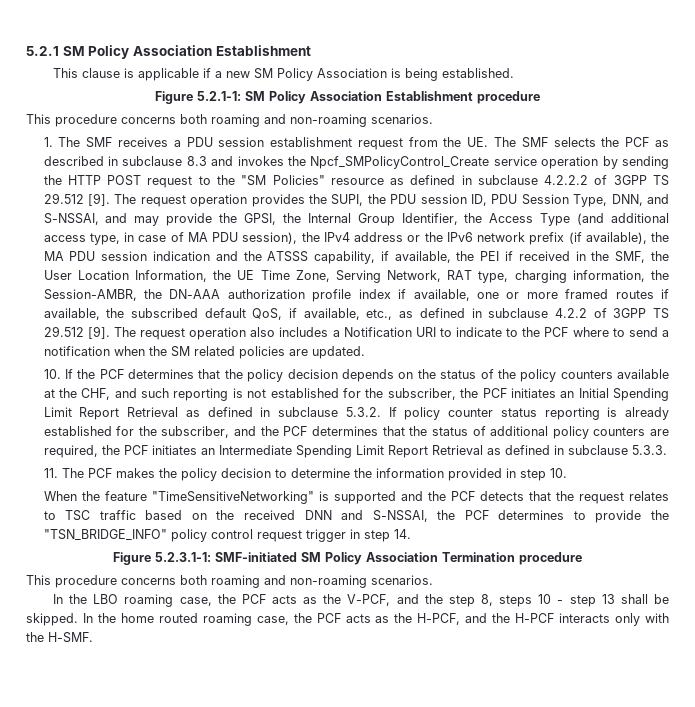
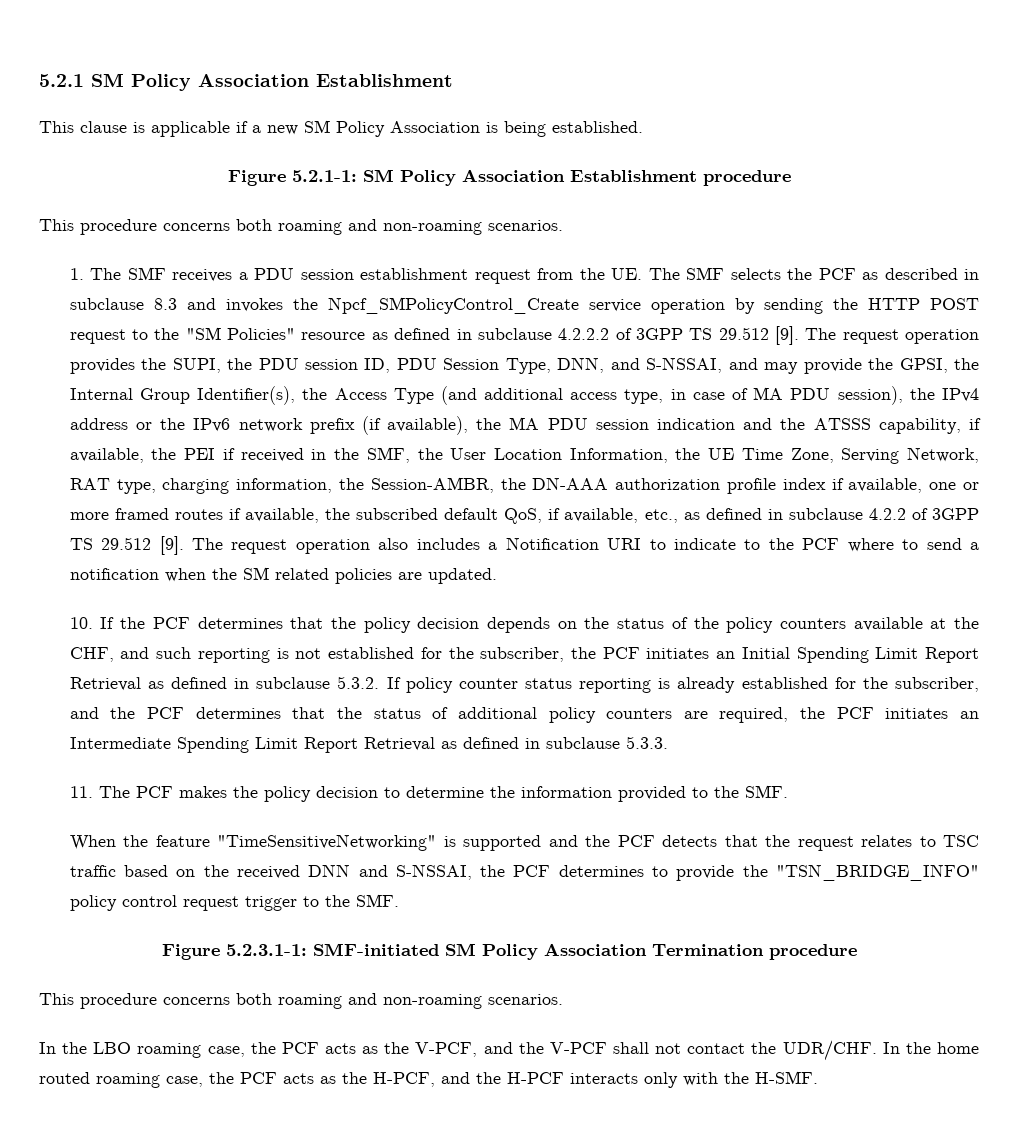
- The request operation provides the SUPI, the PDU session ID, PDU Session Type, DNN, and S-NSSAI, and may provide the GPSI, the Internal Group Identifier, the Access Type (and additional access type, in case of MA PDU session), the IPv4 address or the IPv6 network prefix (if available), the MA PDU session indication and the ATSSS capability, if available, the PEI if received in the SMF, the User Location Information, the UE Time Zone, Serving Network, RAT type, charging information, the Session-AMBR, the DN-AAA authorization profile index if available, one or more framed routes if available, the subscribed default QoS, if available, etc., as defined in subclause 4.2.2 of 3GPP TS 29.512 [9].
+ The request operation provides the SUPI, the PDU session ID, PDU Session Type, DNN, and S-NSSAI, and may provide the GPSI, the Internal Group Identifier(s), the Access Type (and additional access type, in case of MA PDU session), the IPv4 address or the IPv6 network prefix (if available), the MA PDU session indication and the ATSSS capability, if available, the PEI if received in the SMF, the User Location Information, the UE Time Zone, Serving Network, RAT type, charging information, the Session-AMBR, the DN-AAA authorization profile index if available, one or more framed routes if available, the subscribed default QoS, if available, etc., as defined in subclause 4.2.2 of 3GPP TS 29.512 [9].
- 11. The PCF makes the policy decision to determine the information provided in step 10.
+ 11. The PCF makes the policy decision to determine the information provided to the SMF.
- When the feature "TimeSensitiveNetworking" is supported and the PCF detects that the request relates to TSC traffic based on the received DNN and S-NSSAI, the PCF determines to provide the "TSN_BRIDGE_INFO" policy control request trigger in step 14.
+ When the feature "TimeSensitiveNetworking" is supported and the PCF detects that the request relates to TSC traffic based on the received DNN and S-NSSAI, the PCF determines to provide the "TSN_BRIDGE_INFO" policy control request trigger to the SMF.
- In the LBO roaming case, the PCF acts as the V-PCF, and the step 8, steps 10 - step 13 shall be skipped.
+ In the LBO roaming case, the PCF acts as the V-PCF, and the V-PCF shall not contact the UDR/CHF.

